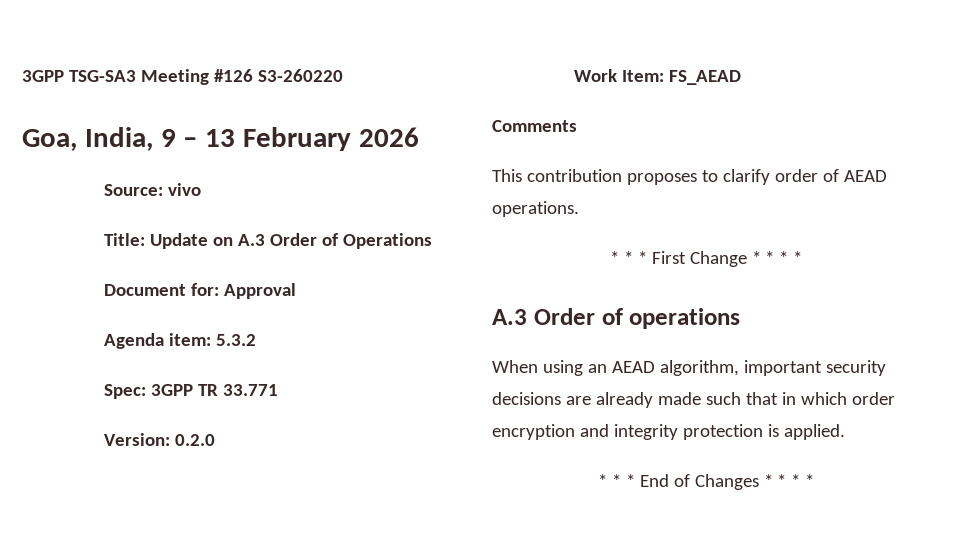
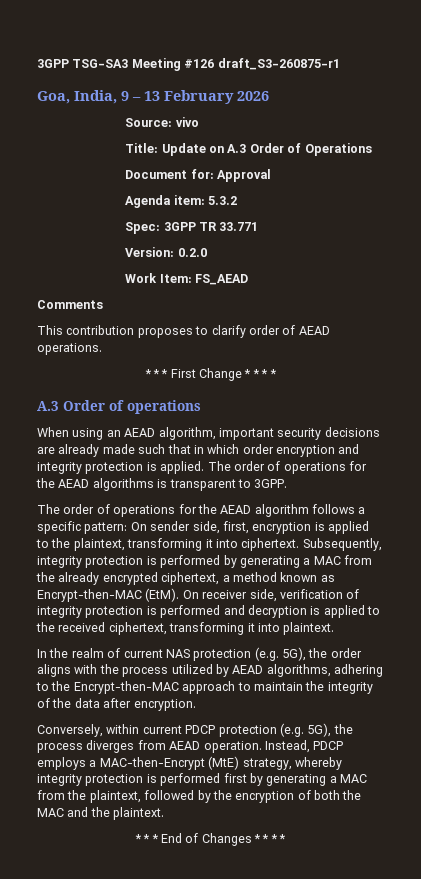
- 3GPP TSG-SA3 Meeting #126 S3-260220
+ 3GPP TSG-SA3 Meeting #126 draft_S3-260875-r1
+ The order of operations for the AEAD algorithms is transparent to 3GPP.
+ The order of operations for the AEAD algorithm follows a specific pattern: On sender side, first, encryption is applied to the plaintext, transforming it into ciphertext. Subsequently, integrity protection is performed by generating a MAC from the already encrypted ciphertext, a method known as Encrypt-then-MAC (EtM). On receiver side, verification of integrity protection is performed and decryption is applied to the received ciphertext, transforming it into plaintext.
+ In the realm of current NAS protection (e.g. 5G), the order aligns with the process utilized by AEAD algorithms, adhering to the Encrypt-then-MAC approach to maintain the integrity of the data after encryption.
+ Conversely, within current PDCP protection (e.g. 5G), the process diverges from AEAD operation. Instead, PDCP employs a MAC-then-Encrypt (MtE) strategy, whereby integrity protection is performed first by generating a MAC from the plaintext, followed by the encryption of both the MAC and the plaintext.

